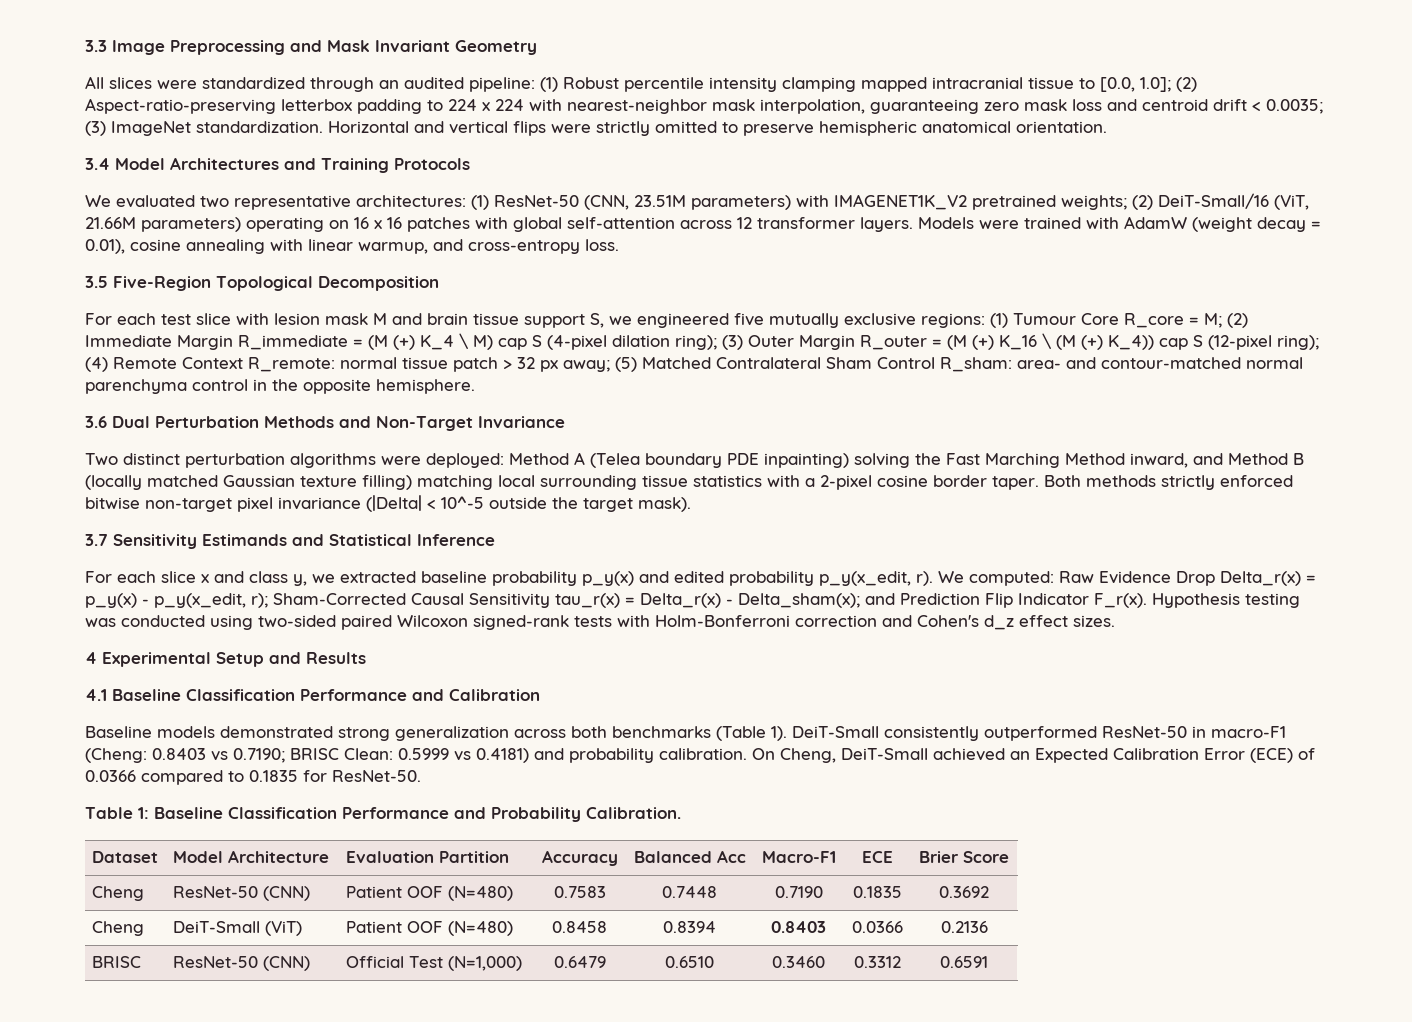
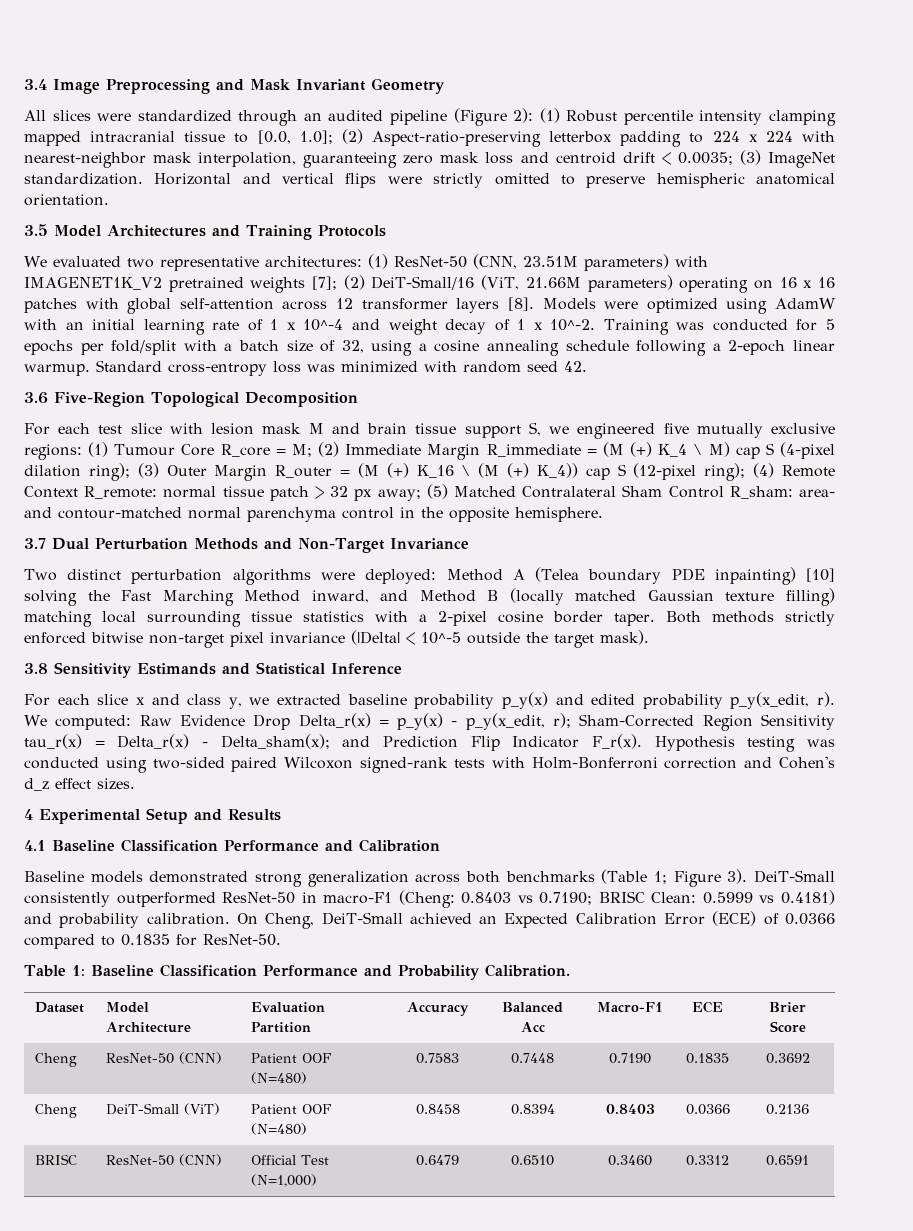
- 3.3 Image Preprocessing and Mask Invariant Geometry
+ 3.4 Image Preprocessing and Mask Invariant Geometry
- All slices were standardized through an audited pipeline: (1) Robust percentile intensity clamping mapped intracranial tissue to [0.0, 1.0]; (2) Aspect-ratio-preserving letterbox padding to 224 x 224 with nearest-neighbor mask interpolation, guaranteeing zero mask loss and centroid drift < 0.0035; (3) ImageNet standardization.
+ All slices were standardized through an audited pipeline (Figure 2): (1) Robust percentile intensity clamping mapped intracranial tissue to [0.0, 1.0]; (2) Aspect-ratio-preserving letterbox padding to 224 x 224 with nearest-neighbor mask interpolation, guaranteeing zero mask loss and centroid drift < 0.0035; (3) ImageNet standardization.
- 3.4 Model Architectures and Training Protocols
+ 3.5 Model Architectures and Training Protocols
- We evaluated two representative architectures: (1) ResNet-50 (CNN, 23.51M parameters) with IMAGENET1K_V2 pretrained weights; (2) DeiT-Small/16 (ViT, 21.66M parameters) operating on 16 x 16 patches with global self-attention across 12 transformer layers. Models were trained with AdamW (weight decay = 0.01), cosine annealing with linear warmup, and cross-entropy loss.
- 3.5 Five-Region Topological Decomposition
+ We evaluated two representative architectures: (1) ResNet-50 (CNN, 23.51M parameters) with IMAGENET1K_V2 pretrained weights [7]; (2) DeiT-Small/16 (ViT, 21.66M parameters) operating on 16 x 16 patches with global self-attention across 12 transformer layers [8]. Models were optimized using AdamW with an initial learning rate of 1 x 10^-4 and weight decay of 1 x 10^-2. Training was conducted for 5 epochs per fold/split with a batch size of 32, using a cosine annealing schedule following a 2-epoch linear warmup. Standard cross-entropy loss was minimized with random seed 42.
+ 3.6 Five-Region Topological Decomposition
- 3.6 Dual Perturbation Methods and Non-Target Invariance
+ 3.7 Dual Perturbation Methods and Non-Target Invariance
- Two distinct perturbation algorithms were deployed: Method A (Telea boundary PDE inpainting) solving the Fast Marching Method inward, and Method B (locally matched Gaussian texture filling) matching local surrounding tissue statistics with a 2-pixel cosine border taper.
+ Two distinct perturbation algorithms were deployed: Method A (Telea boundary PDE inpainting) [10] solving the Fast Marching Method inward, and Method B (locally matched Gaussian texture filling) matching local surrounding tissue statistics with a 2-pixel cosine border taper.
- 3.7 Sensitivity Estimands and Statistical Inference
+ 3.8 Sensitivity Estimands and Statistical Inference
- We computed: Raw Evidence Drop Delta_r(x) = p_y(x) - p_y(x_edit, r); Sham-Corrected Causal Sensitivity tau_r(x) = Delta_r(x) - Delta_sham(x); and Prediction Flip Indicator F_r(x).
+ We computed: Raw Evidence Drop Delta_r(x) = p_y(x) - p_y(x_edit, r); Sham-Corrected Region Sensitivity tau_r(x) = Delta_r(x) - Delta_sham(x); and Prediction Flip Indicator F_r(x).
- Baseline models demonstrated strong generalization across both benchmarks (Table 1).
+ Baseline models demonstrated strong generalization across both benchmarks (Table 1; Figure 3).

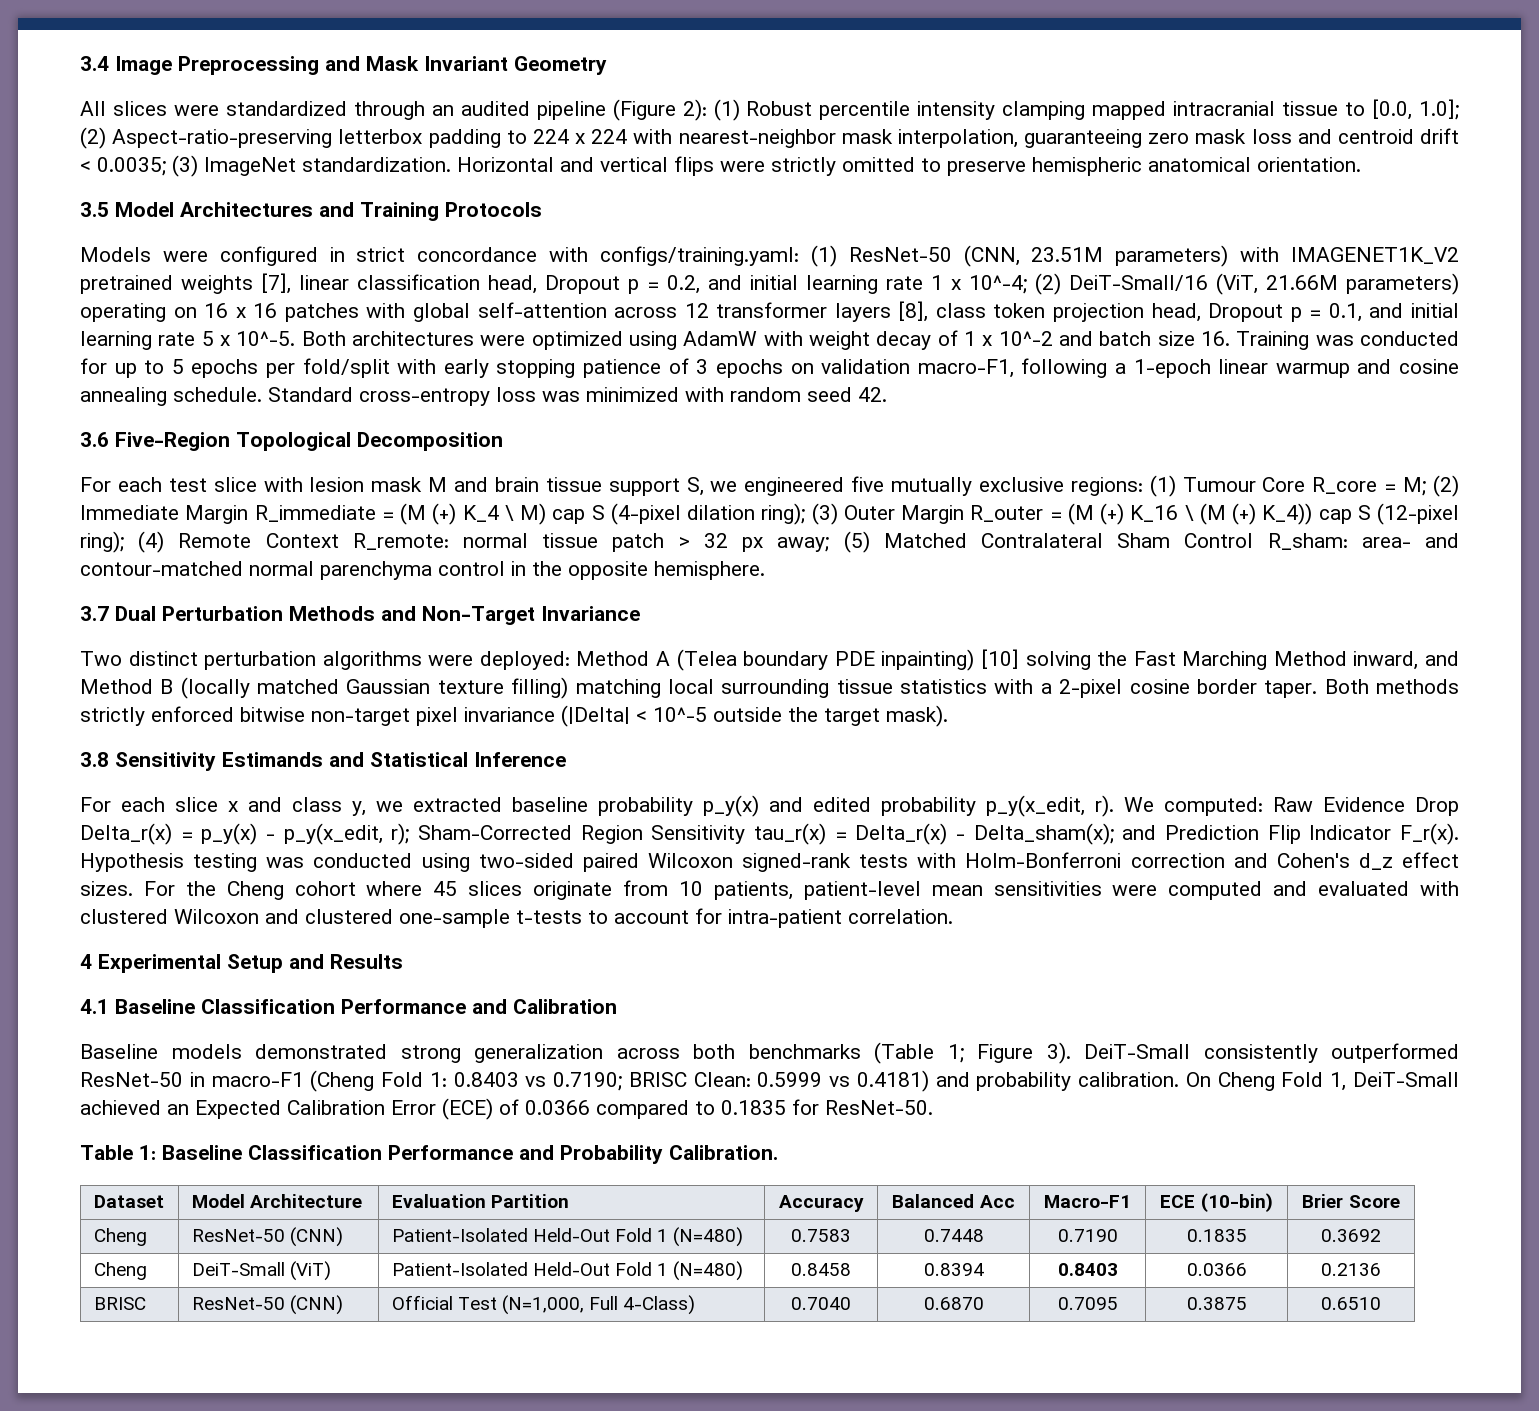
- We evaluated two representative architectures: (1) ResNet-50 (CNN, 23.51M parameters) with IMAGENET1K_V2 pretrained weights [7]; (2) DeiT-Small/16 (ViT, 21.66M parameters) operating on 16 x 16 patches with global self-attention across 12 transformer layers [8]. Models were optimized using AdamW with an initial learning rate of 1 x 10^-4 and weight decay of 1 x 10^-2. Training was conducted for 5 epochs per fold/split with a batch size of 32, using a cosine annealing schedule following a 2-epoch linear warmup.
+ Models were configured in strict concordance with configs/training.yaml: (1) ResNet-50 (CNN, 23.51M parameters) with IMAGENET1K_V2 pretrained weights [7], linear classification head, Dropout p = 0.2, and initial learning rate 1 x 10^-4; (2) DeiT-Small/16 (ViT, 21.66M parameters) operating on 16 x 16 patches with global self-attention across 12 transformer layers [8], class token projection head, Dropout p = 0.1, and initial learning rate 5 x 10^-5. Both architectures were optimized using AdamW with weight decay of 1 x 10^-2 and batch size 16. Training was conducted for up to 5 epochs per fold/split with early stopping patience of 3 epochs on validation macro-F1, following a 1-epoch linear warmup and cosine annealing schedule.
+ For the Cheng cohort where 45 slices originate from 10 patients, patient-level mean sensitivities were computed and evaluated with clustered Wilcoxon and clustered one-sample t-tests to account for intra-patient correlation.
- DeiT-Small consistently outperformed ResNet-50 in macro-F1 (Cheng: 0.8403 vs 0.7190; BRISC Clean: 0.5999 vs 0.4181) and probability calibration.
+ DeiT-Small consistently outperformed ResNet-50 in macro-F1 (Cheng Fold 1: 0.8403 vs 0.7190; BRISC Clean: 0.5999 vs 0.4181) and probability calibration.
- On Cheng, DeiT-Small achieved an Expected Calibration Error (ECE) of 0.0366 compared to 0.1835 for ResNet-50.
+ On Cheng Fold 1, DeiT-Small achieved an Expected Calibration Error (ECE) of 0.0366 compared to 0.1835 for ResNet-50.
- Dataset | Model Architecture | Evaluation Partition | Accuracy | Balanced Acc | Macro-F1 | ECE | Brier Score
+ Dataset | Model Architecture | Evaluation Partition | Accuracy | Balanced Acc | Macro-F1 | ECE (10-bin) | Brier Score
- Cheng | ResNet-50 (CNN) | Patient OOF (N=480) | 0.7583 | 0.7448 | 0.7190 | 0.1835 | 0.3692
+ Cheng | ResNet-50 (CNN) | Patient-Isolated Held-Out Fold 1 (N=480) | 0.7583 | 0.7448 | 0.7190 | 0.1835 | 0.3692
- Cheng | DeiT-Small (ViT) | Patient OOF (N=480) | 0.8458 | 0.8394 | 0.8403 | 0.0366 | 0.2136
+ Cheng | DeiT-Small (ViT) | Patient-Isolated Held-Out Fold 1 (N=480) | 0.8458 | 0.8394 | 0.8403 | 0.0366 | 0.2136
- BRISC | ResNet-50 (CNN) | Official Test (N=1,000) | 0.6479 | 0.6510 | 0.3460 | 0.3312 | 0.6591
+ BRISC | ResNet-50 (CNN) | Official Test (N=1,000, Full 4-Class) | 0.7040 | 0.6870 | 0.7095 | 0.3875 | 0.6510

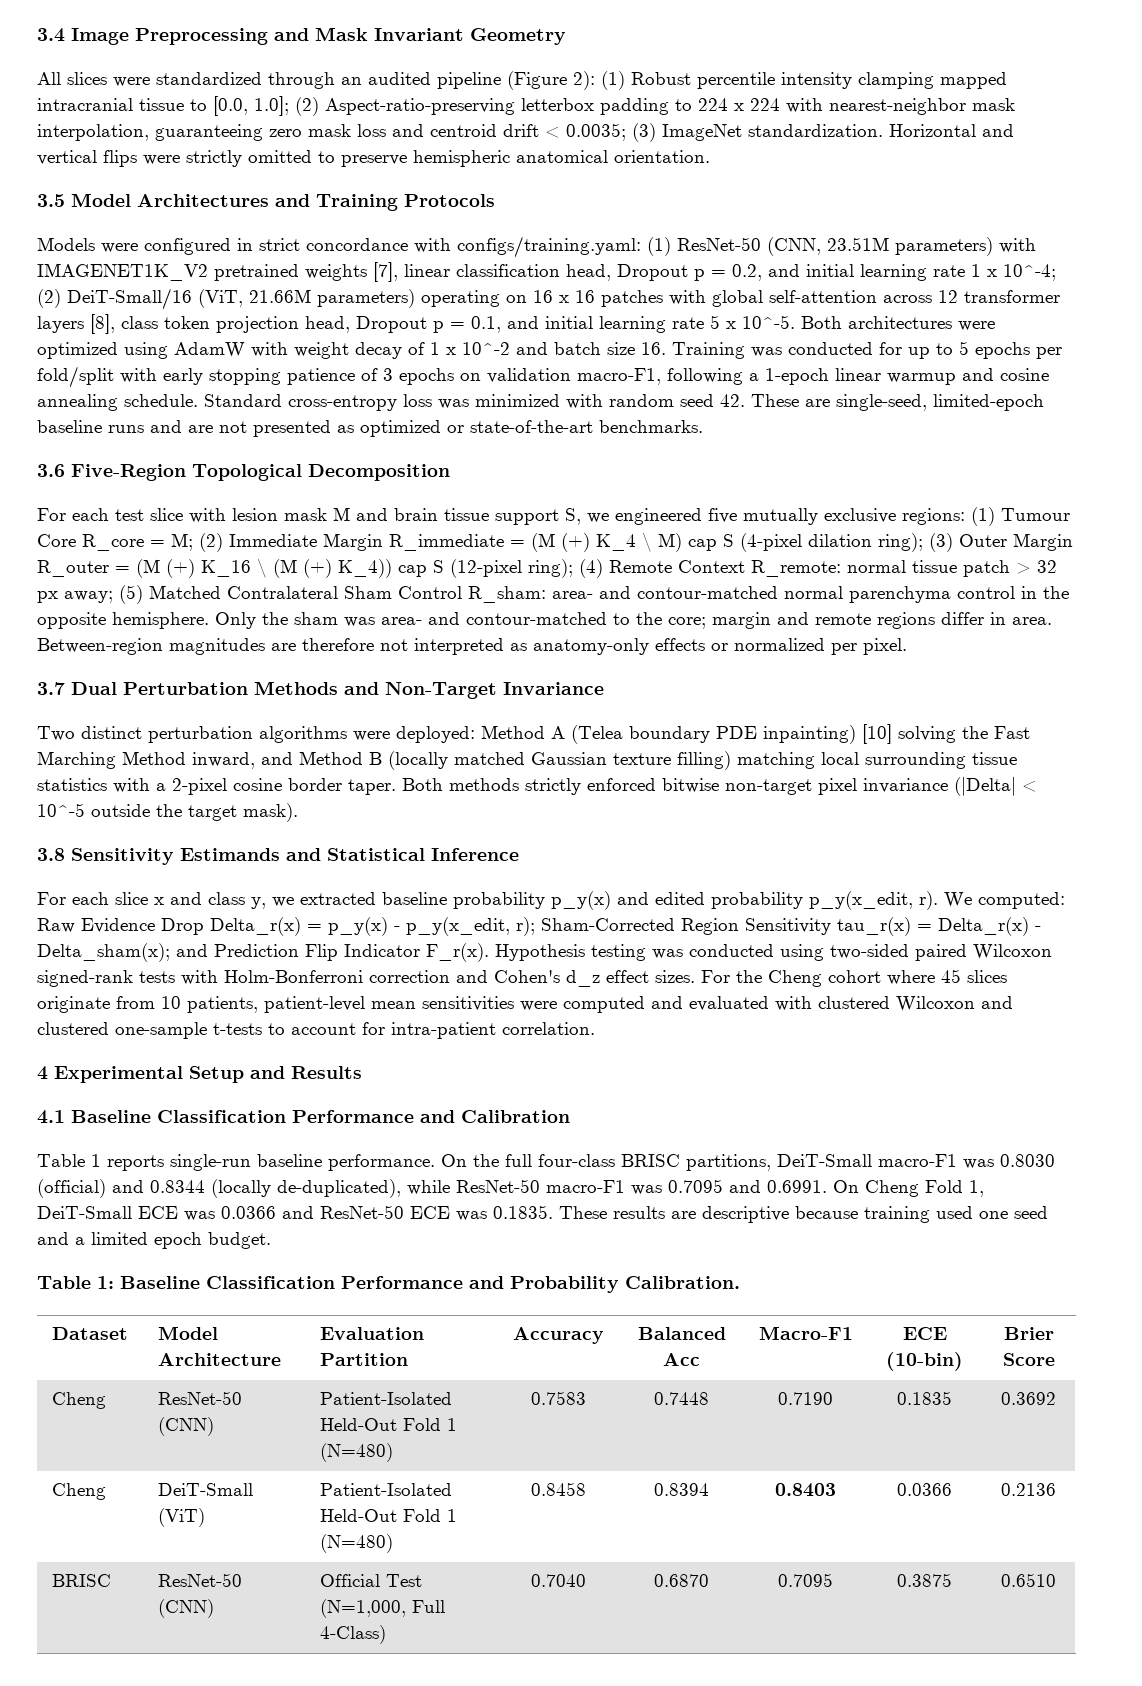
- Standard cross-entropy loss was minimized with random seed 42.
+ Standard cross-entropy loss was minimized with random seed 42. These are single-seed, limited-epoch baseline runs and are not presented as optimized or state-of-the-art benchmarks.
+ Only the sham was area- and contour-matched to the core; margin and remote regions differ in area. Between-region magnitudes are therefore not interpreted as anatomy-only effects or normalized per pixel.
- Baseline models demonstrated strong generalization across both benchmarks (Table 1; Figure 3). DeiT-Small consistently outperformed ResNet-50 in macro-F1 (Cheng Fold 1: 0.8403 vs 0.7190; BRISC Clean: 0.5999 vs 0.4181) and probability calibration. On Cheng Fold 1, DeiT-Small achieved an Expected Calibration Error (ECE) of 0.0366 compared to 0.1835 for ResNet-50.
+ Table 1 reports single-run baseline performance. On the full four-class BRISC partitions, DeiT-Small macro-F1 was 0.8030 (official) and 0.8344 (locally de-duplicated), while ResNet-50 macro-F1 was 0.7095 and 0.6991. On Cheng Fold 1, DeiT-Small ECE was 0.0366 and ResNet-50 ECE was 0.1835. These results are descriptive because training used one seed and a limited epoch budget.

